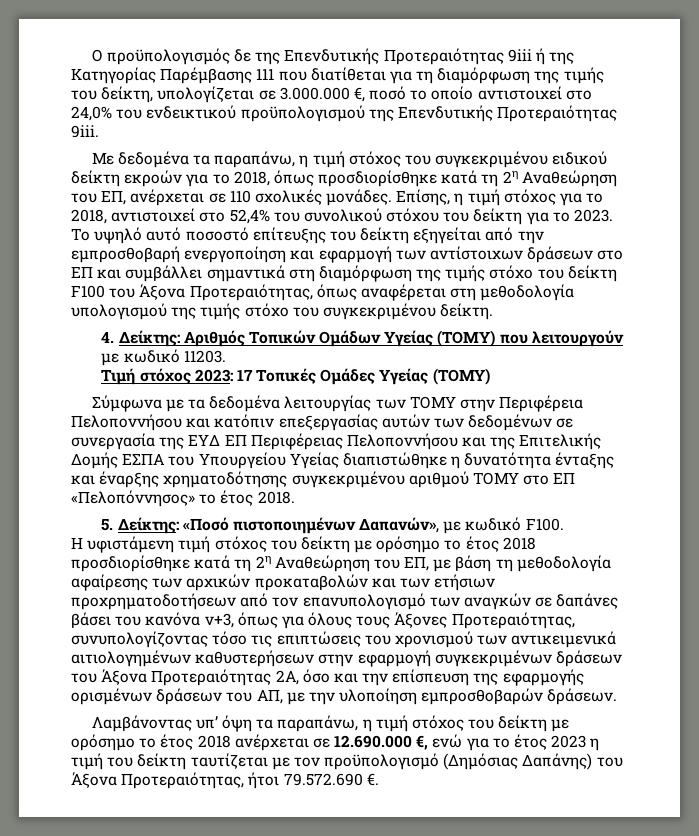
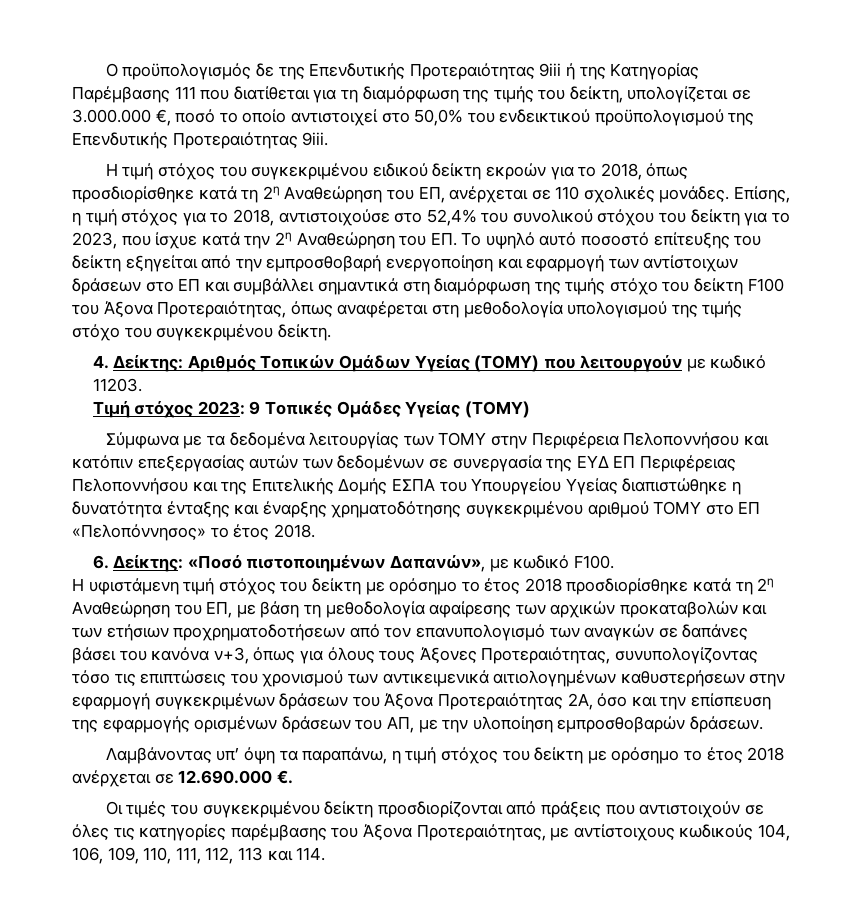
- Ο προϋπολογισμός δε της Επενδυτικής Προτεραιότητας 9iii ή της Κατηγορίας Παρέμβασης 111 που διατίθεται για τη διαμόρφωση της τιμής του δείκτη, υπολογίζεται σε 3.000.000 €, ποσό το οποίο αντιστοιχεί στο 24,0% του ενδεικτικού προϋπολογισμού της Επενδυτικής Προτεραιότητας 9iii.
+ Ο προϋπολογισμός δε της Επενδυτικής Προτεραιότητας 9iii ή της Κατηγορίας Παρέμβασης 111 που διατίθεται για τη διαμόρφωση της τιμής του δείκτη, υπολογίζεται σε 3.000.000 €, ποσό το οποίο αντιστοιχεί στο 50,0% του ενδεικτικού προϋπολογισμού της Επενδυτικής Προτεραιότητας 9iii.
- Με δεδομένα τα παραπάνω, η τιμή στόχος του συγκεκριμένου ειδικού δείκτη εκροών για το 2018, όπως προσδιορίσθηκε κατά τη 2η Αναθεώρηση του ΕΠ, ανέρχεται σε 110 σχολικές μονάδες.
+ Η τιμή στόχος του συγκεκριμένου ειδικού δείκτη εκροών για το 2018, όπως προσδιορίσθηκε κατά τη 2η Αναθεώρηση του ΕΠ, ανέρχεται σε 110 σχολικές μονάδες.
- Επίσης, η τιμή στόχος για το 2018, αντιστοιχεί στο 52,4% του συνολικού στόχου του δείκτη για το 2023. Το υψηλό αυτό ποσοστό επίτευξης του δείκτη εξηγείται από την εμπροσθοβαρή ενεργοποίηση και εφαρμογή των αντίστοιχων δράσεων στο ΕΠ και συμβάλλει σημαντικά στη διαμόρφωση της τιμής στόχο του δείκτη F100 του Άξονα Προτεραιότητας, όπως αναφέρεται στη μεθοδολογία υπολογισμού της τιμής στόχο του συγκεκριμένου δείκτη.
+ Επίσης, η τιμή στόχος για το 2018, αντιστοιχούσε στο 52,4% του συνολικού στόχου του δείκτη για το 2023, που ίσχυε κατά την 2η Αναθεώρηση του ΕΠ. Το υψηλό αυτό ποσοστό επίτευξης του δείκτη εξηγείται από την εμπροσθοβαρή ενεργοποίηση και εφαρμογή των αντίστοιχων δράσεων στο ΕΠ και συμβάλλει σημαντικά στη διαμόρφωση της τιμής στόχο του δείκτη F100 του Άξονα Προτεραιότητας, όπως αναφέρεται στη μεθοδολογία υπολογισμού της τιμής στόχο του συγκεκριμένου δείκτη.
- Τιμή στόχος 2023: 17 Τοπικές Ομάδες Υγείας (ΤΟΜΥ)
+ Τιμή στόχος 2023: 9 Τοπικές Ομάδες Υγείας (ΤΟΜΥ)
- 5. Δείκτης: «Ποσό πιστοποιημένων Δαπανών», με κωδικό F100.
+ 6. Δείκτης: «Ποσό πιστοποιημένων Δαπανών», με κωδικό F100.
- Λαμβάνοντας υπ’ όψη τα παραπάνω, η τιμή στόχος του δείκτη με ορόσημο το έτος 2018 ανέρχεται σε 12.690.000 €, ενώ για το έτος 2023 η τιμή του δείκτη ταυτίζεται με τον προϋπολογισμό (Δημόσιας Δαπάνης) του Άξονα Προτεραιότητας, ήτοι 79.572.690 €.
+ Λαμβάνοντας υπ’ όψη τα παραπάνω, η τιμή στόχος του δείκτη με ορόσημο το έτος 2018 ανέρχεται σε 12.690.000 €.
+ Οι τιμές του συγκεκριμένου δείκτη προσδιορίζονται από πράξεις που αντιστοιχούν σε όλες τις κατηγορίες παρέμβασης του Άξονα Προτεραιότητας, με αντίστοιχους κωδικούς 104, 106, 109, 110, 111, 112, 113 και 114.

